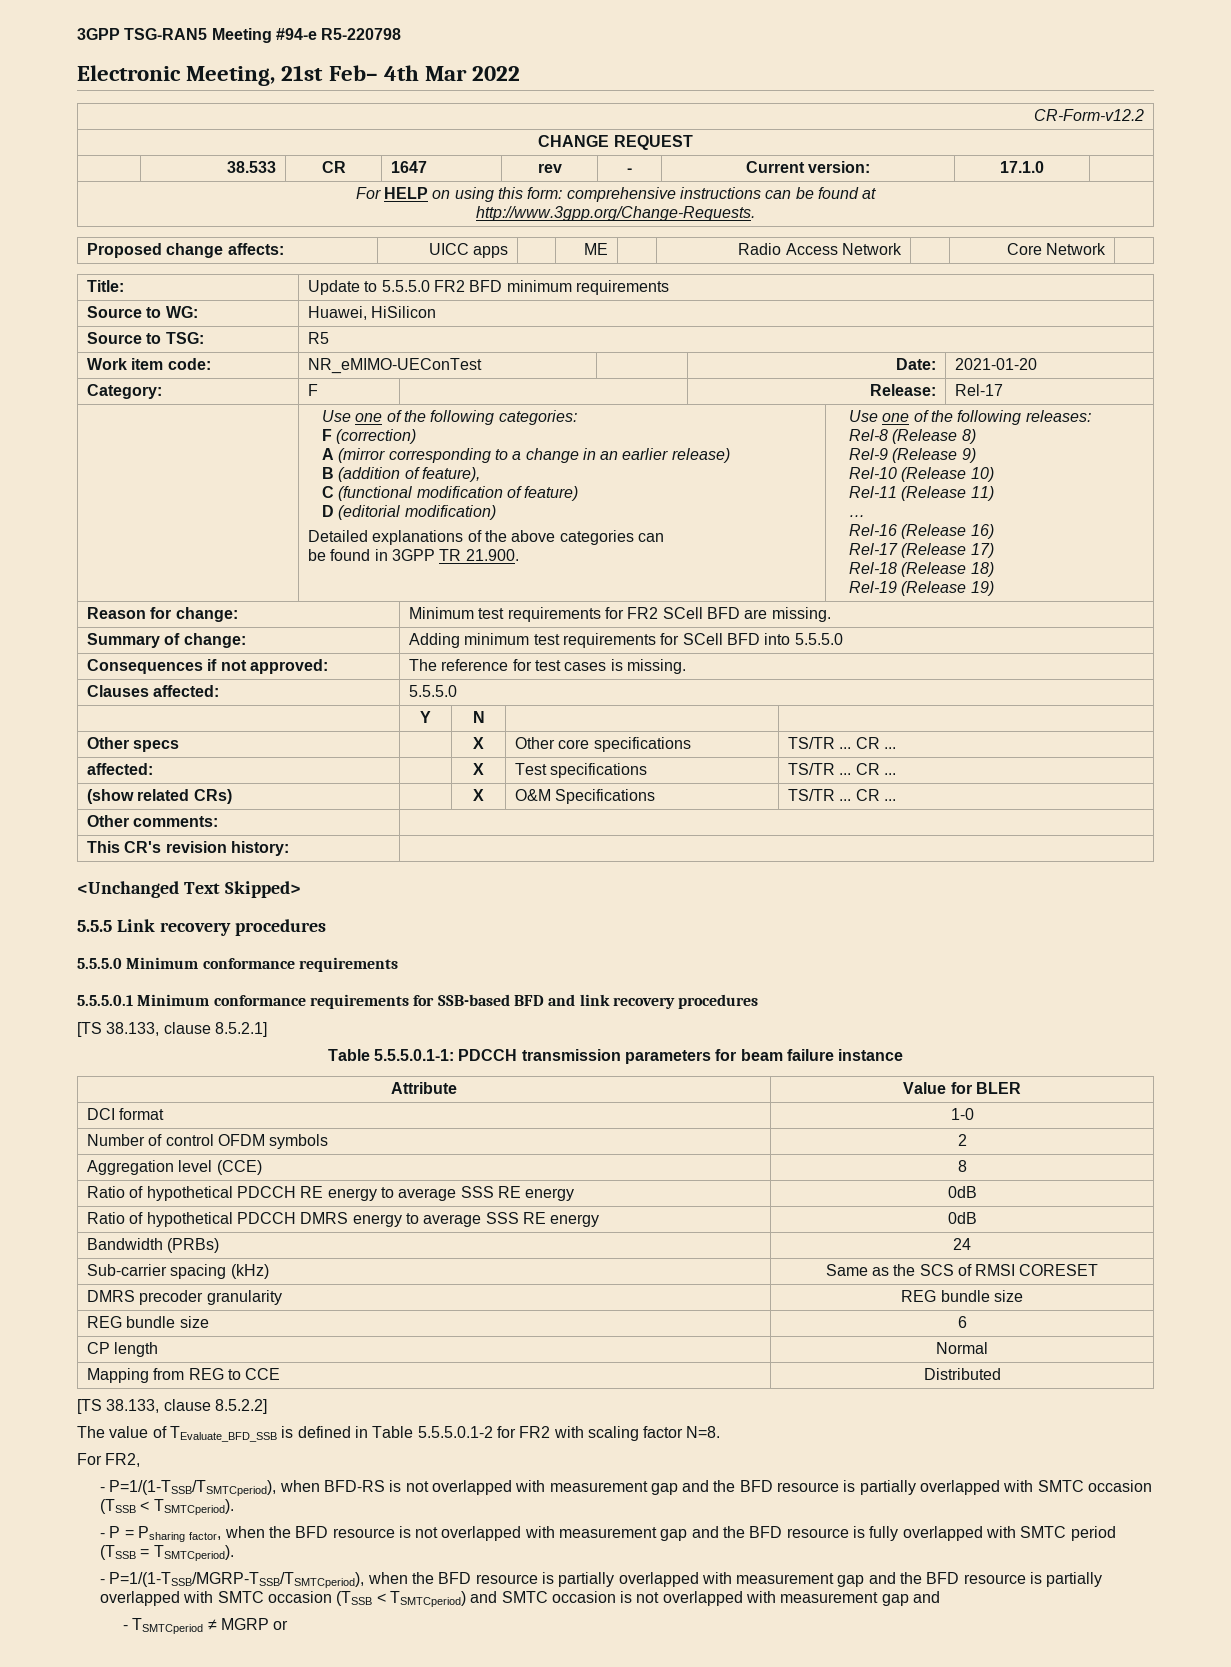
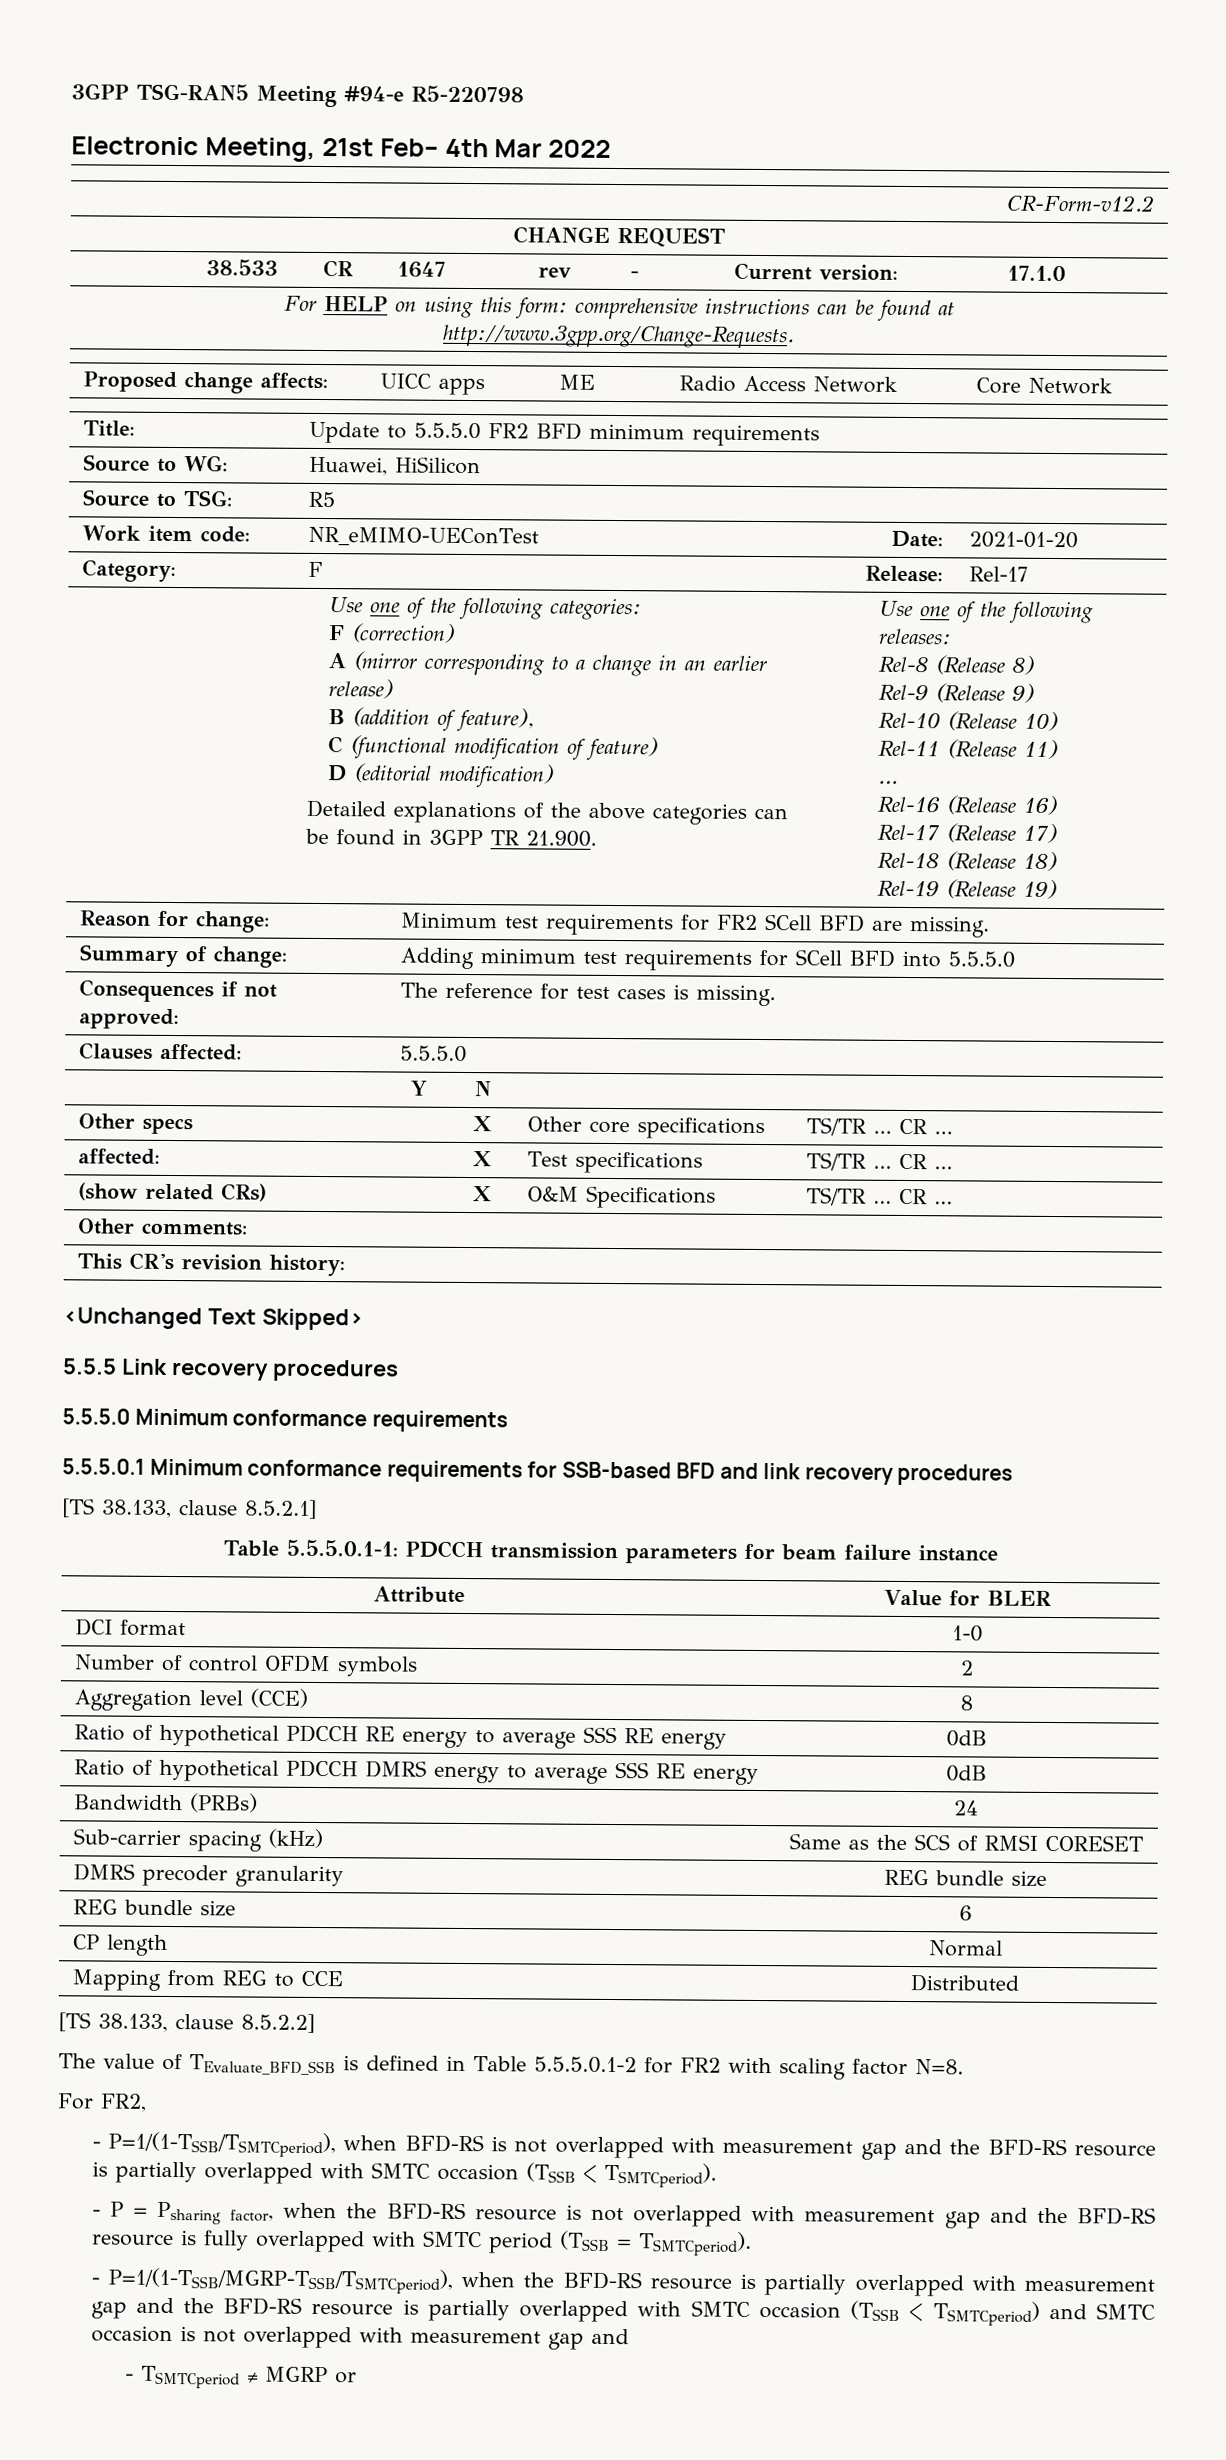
- - P=1/(1-TSSB/TSMTCperiod), when BFD-RS is not overlapped with measurement gap and the BFD resource is partially overlapped with SMTC occasion (TSSB < TSMTCperiod).
+ - P=1/(1-TSSB/TSMTCperiod), when BFD-RS is not overlapped with measurement gap and the BFD-RS resource is partially overlapped with SMTC occasion (TSSB < TSMTCperiod).
- - P = Psharing factor, when the BFD resource is not overlapped with measurement gap and the BFD resource is fully overlapped with SMTC period (TSSB = TSMTCperiod).
+ - P = Psharing factor, when the BFD-RS resource is not overlapped with measurement gap and the BFD-RS resource is fully overlapped with SMTC period (TSSB = TSMTCperiod).
- - P=1/(1-TSSB/MGRP-TSSB/TSMTCperiod), when the BFD resource is partially overlapped with measurement gap and the BFD resource is partially overlapped with SMTC occasion (TSSB < TSMTCperiod) and SMTC occasion is not overlapped with measurement gap and
+ - P=1/(1-TSSB/MGRP-TSSB/TSMTCperiod), when the BFD-RS resource is partially overlapped with measurement gap and the BFD-RS resource is partially overlapped with SMTC occasion (TSSB < TSMTCperiod) and SMTC occasion is not overlapped with measurement gap and

